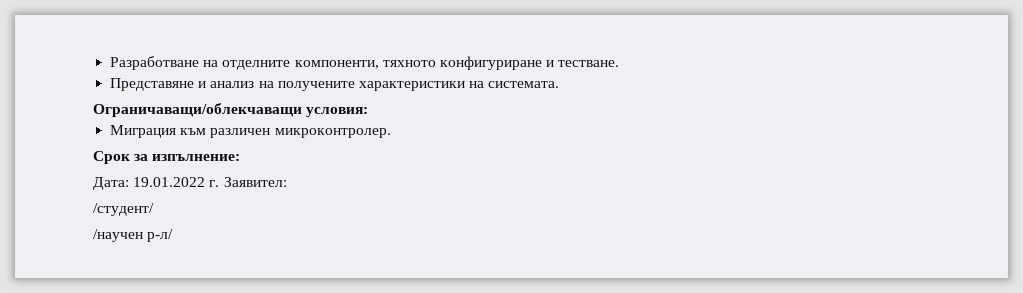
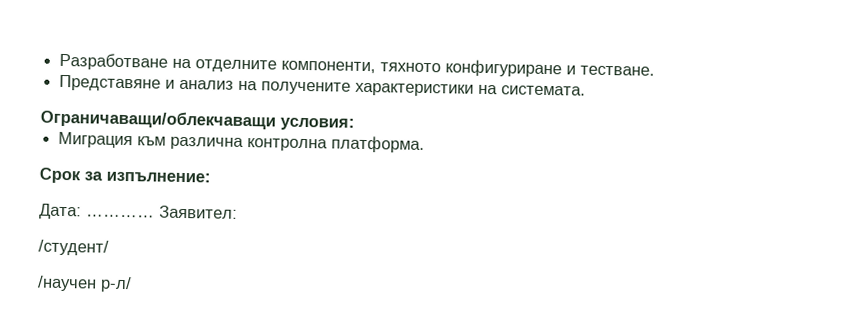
- Миграция към различен микроконтролер.
+ Миграция към различна контролна платформа.
- Дата: 19.01.2022 г. Заявител:
+ Дата: ………… Заявител:

